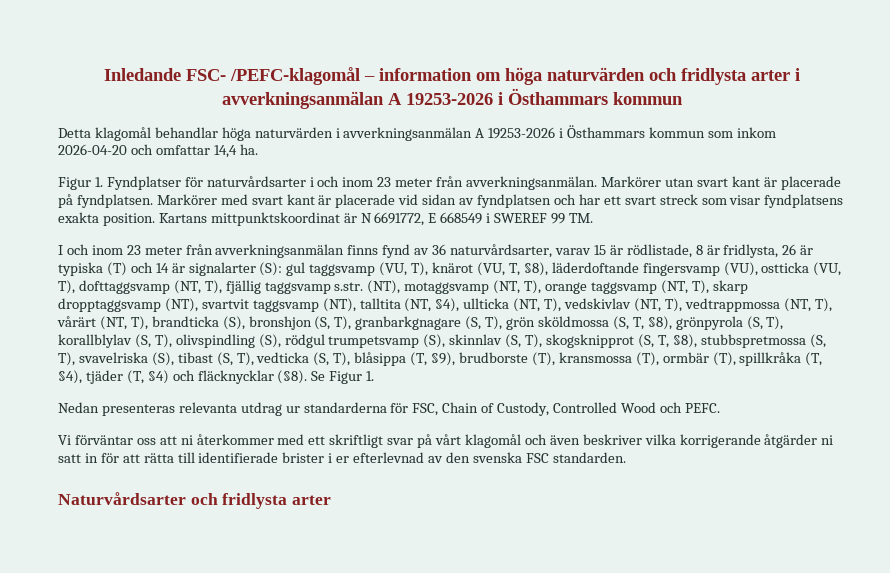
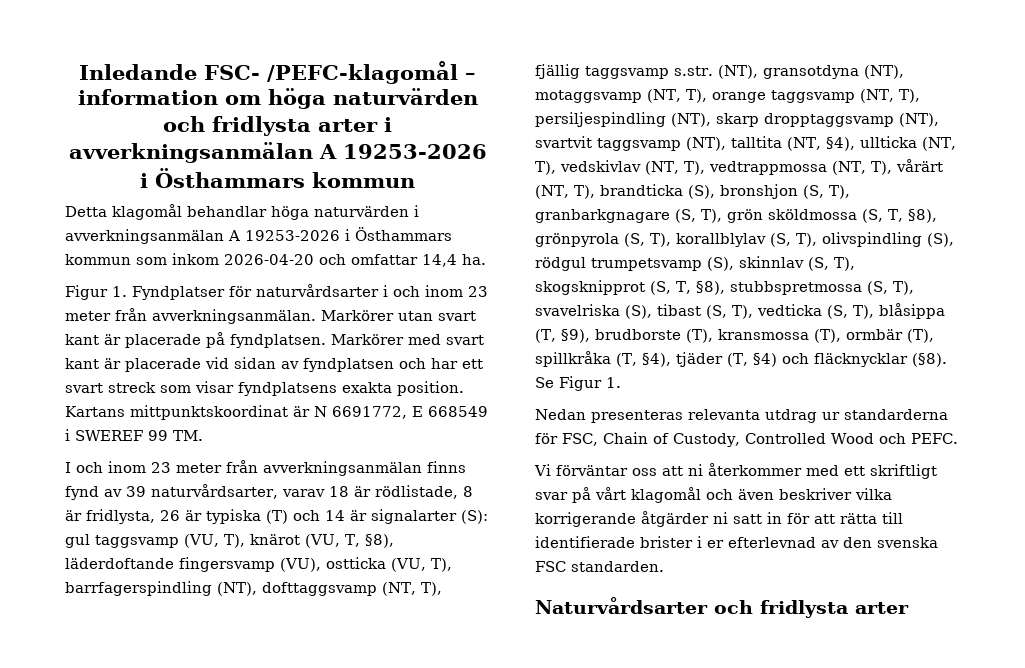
- I och inom 23 meter från avverkningsanmälan finns fynd av 36 naturvårdsarter, varav 15 är rödlistade, 8 är fridlysta, 26 är typiska (T) och 14 är signalarter (S):
+ I och inom 23 meter från avverkningsanmälan finns fynd av 39 naturvårdsarter, varav 18 är rödlistade, 8 är fridlysta, 26 är typiska (T) och 14 är signalarter (S):
- gul taggsvamp (VU, T), knärot (VU, T, §8), läderdoftande fingersvamp (VU), ostticka (VU, T), dofttaggsvamp (NT, T), fjällig taggsvamp s.str. (NT), motaggsvamp (NT, T), orange taggsvamp (NT, T), skarp dropptaggsvamp (NT), svartvit taggsvamp (NT), talltita (NT, §4), ullticka (NT, T), vedskivlav (NT, T), vedtrappmossa (NT, T), vårärt (NT, T), brandticka (S), bronshjon (S, T), granbarkgnagare (S, T), grön sköldmossa (S, T, §8), grönpyrola (S, T), korallblylav (S, T), olivspindling (S), rödgul trumpetsvamp (S), skinnlav (S, T), skogsknipprot (S, T, §8), stubbspretmossa (S, T), svavelriska (S), tibast (S, T), vedticka (S, T), blåsippa (T, §9), brudborste (T), kransmossa (T), ormbär (T), spillkråka (T, §4), tjäder (T, §4) och fläcknycklar (§8).
+ gul taggsvamp (VU, T), knärot (VU, T, §8), läderdoftande fingersvamp (VU), ostticka (VU, T), barrfagerspindling (NT), dofttaggsvamp (NT, T), fjällig taggsvamp s.str. (NT), gransotdyna (NT), motaggsvamp (NT, T), orange taggsvamp (NT, T), persiljespindling (NT), skarp dropptaggsvamp (NT), svartvit taggsvamp (NT), talltita (NT, §4), ullticka (NT, T), vedskivlav (NT, T), vedtrappmossa (NT, T), vårärt (NT, T), brandticka (S), bronshjon (S, T), granbarkgnagare (S, T), grön sköldmossa (S, T, §8), grönpyrola (S, T), korallblylav (S, T), olivspindling (S), rödgul trumpetsvamp (S), skinnlav (S, T), skogsknipprot (S, T, §8), stubbspretmossa (S, T), svavelriska (S), tibast (S, T), vedticka (S, T), blåsippa (T, §9), brudborste (T), kransmossa (T), ormbär (T), spillkråka (T, §4), tjäder (T, §4) och fläcknycklar (§8).

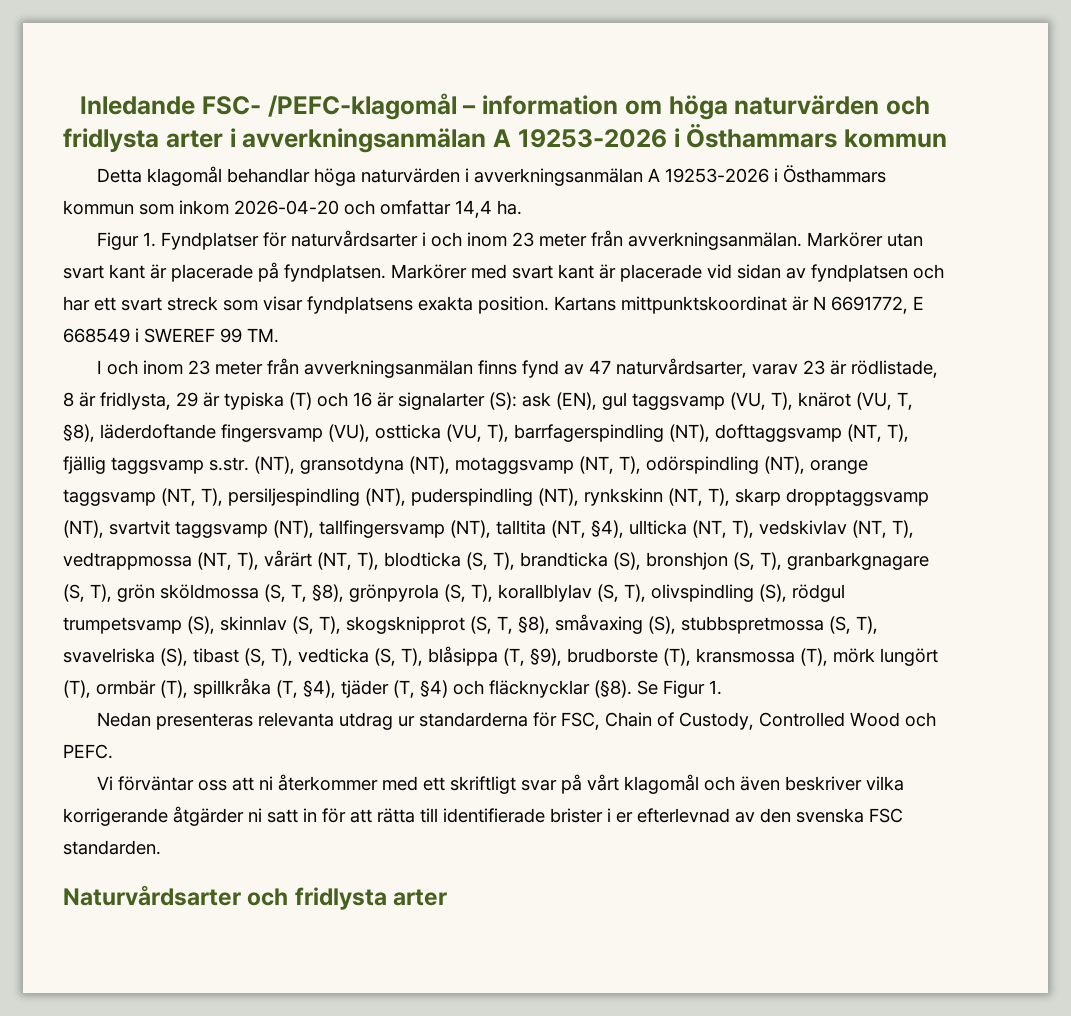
- I och inom 23 meter från avverkningsanmälan finns fynd av 39 naturvårdsarter, varav 18 är rödlistade, 8 är fridlysta, 26 är typiska (T) och 14 är signalarter (S):
+ I och inom 23 meter från avverkningsanmälan finns fynd av 47 naturvårdsarter, varav 23 är rödlistade, 8 är fridlysta, 29 är typiska (T) och 16 är signalarter (S):
- gul taggsvamp (VU, T), knärot (VU, T, §8), läderdoftande fingersvamp (VU), ostticka (VU, T), barrfagerspindling (NT), dofttaggsvamp (NT, T), fjällig taggsvamp s.str. (NT), gransotdyna (NT), motaggsvamp (NT, T), orange taggsvamp (NT, T), persiljespindling (NT), skarp dropptaggsvamp (NT), svartvit taggsvamp (NT), talltita (NT, §4), ullticka (NT, T), vedskivlav (NT, T), vedtrappmossa (NT, T), vårärt (NT, T), brandticka (S), bronshjon (S, T), granbarkgnagare (S, T), grön sköldmossa (S, T, §8), grönpyrola (S, T), korallblylav (S, T), olivspindling (S), rödgul trumpetsvamp (S), skinnlav (S, T), skogsknipprot (S, T, §8), stubbspretmossa (S, T), svavelriska (S), tibast (S, T), vedticka (S, T), blåsippa (T, §9), brudborste (T), kransmossa (T), ormbär (T), spillkråka (T, §4), tjäder (T, §4) och fläcknycklar (§8).
+ ask (EN), gul taggsvamp (VU, T), knärot (VU, T, §8), läderdoftande fingersvamp (VU), ostticka (VU, T), barrfagerspindling (NT), dofttaggsvamp (NT, T), fjällig taggsvamp s.str. (NT), gransotdyna (NT), motaggsvamp (NT, T), odörspindling (NT), orange taggsvamp (NT, T), persiljespindling (NT), puderspindling (NT), rynkskinn (NT, T), skarp dropptaggsvamp (NT), svartvit taggsvamp (NT), tallfingersvamp (NT), talltita (NT, §4), ullticka (NT, T), vedskivlav (NT, T), vedtrappmossa (NT, T), vårärt (NT, T), blodticka (S, T), brandticka (S), bronshjon (S, T), granbarkgnagare (S, T), grön sköldmossa (S, T, §8), grönpyrola (S, T), korallblylav (S, T), olivspindling (S), rödgul trumpetsvamp (S), skinnlav (S, T), skogsknipprot (S, T, §8), småvaxing (S), stubbspretmossa (S, T), svavelriska (S), tibast (S, T), vedticka (S, T), blåsippa (T, §9), brudborste (T), kransmossa (T), mörk lungört (T), ormbär (T), spillkråka (T, §4), tjäder (T, §4) och fläcknycklar (§8).

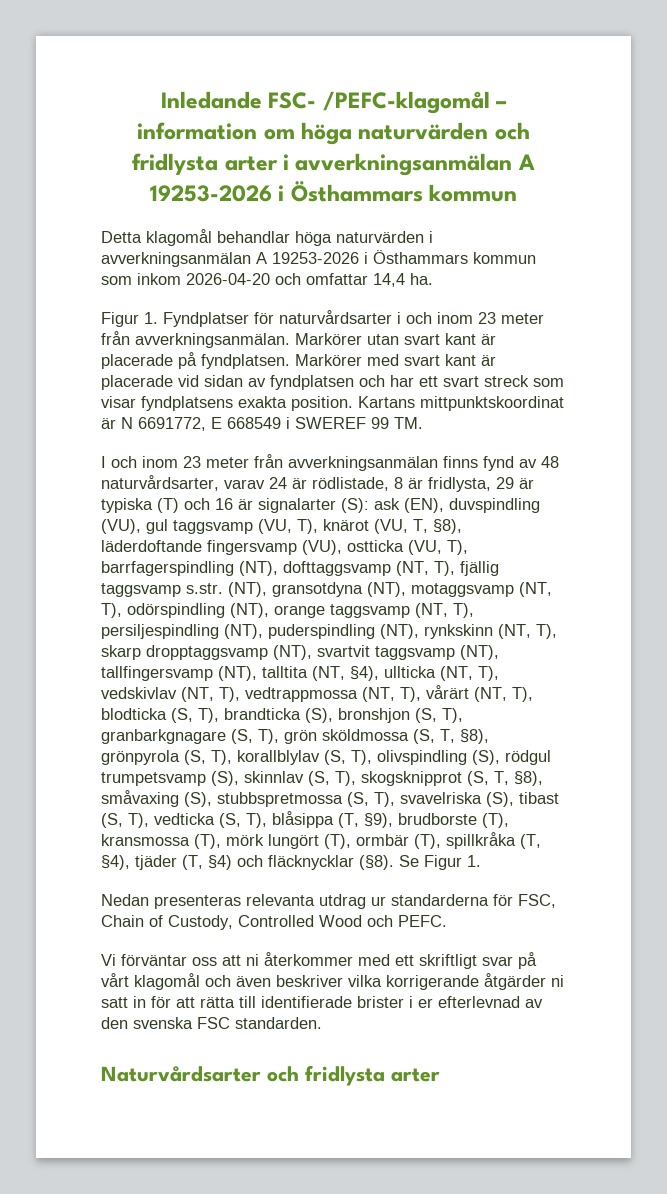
- I och inom 23 meter från avverkningsanmälan finns fynd av 47 naturvårdsarter, varav 23 är rödlistade, 8 är fridlysta, 29 är typiska (T) och 16 är signalarter (S):
+ I och inom 23 meter från avverkningsanmälan finns fynd av 48 naturvårdsarter, varav 24 är rödlistade, 8 är fridlysta, 29 är typiska (T) och 16 är signalarter (S):
- ask (EN), gul taggsvamp (VU, T), knärot (VU, T, §8), läderdoftande fingersvamp (VU), ostticka (VU, T), barrfagerspindling (NT), dofttaggsvamp (NT, T), fjällig taggsvamp s.str. (NT), gransotdyna (NT), motaggsvamp (NT, T), odörspindling (NT), orange taggsvamp (NT, T), persiljespindling (NT), puderspindling (NT), rynkskinn (NT, T), skarp dropptaggsvamp (NT), svartvit taggsvamp (NT), tallfingersvamp (NT), talltita (NT, §4), ullticka (NT, T), vedskivlav (NT, T), vedtrappmossa (NT, T), vårärt (NT, T), blodticka (S, T), brandticka (S), bronshjon (S, T), granbarkgnagare (S, T), grön sköldmossa (S, T, §8), grönpyrola (S, T), korallblylav (S, T), olivspindling (S), rödgul trumpetsvamp (S), skinnlav (S, T), skogsknipprot (S, T, §8), småvaxing (S), stubbspretmossa (S, T), svavelriska (S), tibast (S, T), vedticka (S, T), blåsippa (T, §9), brudborste (T), kransmossa (T), mörk lungört (T), ormbär (T), spillkråka (T, §4), tjäder (T, §4) och fläcknycklar (§8).
+ ask (EN), duvspindling (VU), gul taggsvamp (VU, T), knärot (VU, T, §8), läderdoftande fingersvamp (VU), ostticka (VU, T), barrfagerspindling (NT), dofttaggsvamp (NT, T), fjällig taggsvamp s.str. (NT), gransotdyna (NT), motaggsvamp (NT, T), odörspindling (NT), orange taggsvamp (NT, T), persiljespindling (NT), puderspindling (NT), rynkskinn (NT, T), skarp dropptaggsvamp (NT), svartvit taggsvamp (NT), tallfingersvamp (NT), talltita (NT, §4), ullticka (NT, T), vedskivlav (NT, T), vedtrappmossa (NT, T), vårärt (NT, T), blodticka (S, T), brandticka (S), bronshjon (S, T), granbarkgnagare (S, T), grön sköldmossa (S, T, §8), grönpyrola (S, T), korallblylav (S, T), olivspindling (S), rödgul trumpetsvamp (S), skinnlav (S, T), skogsknipprot (S, T, §8), småvaxing (S), stubbspretmossa (S, T), svavelriska (S), tibast (S, T), vedticka (S, T), blåsippa (T, §9), brudborste (T), kransmossa (T), mörk lungört (T), ormbär (T), spillkråka (T, §4), tjäder (T, §4) och fläcknycklar (§8).

